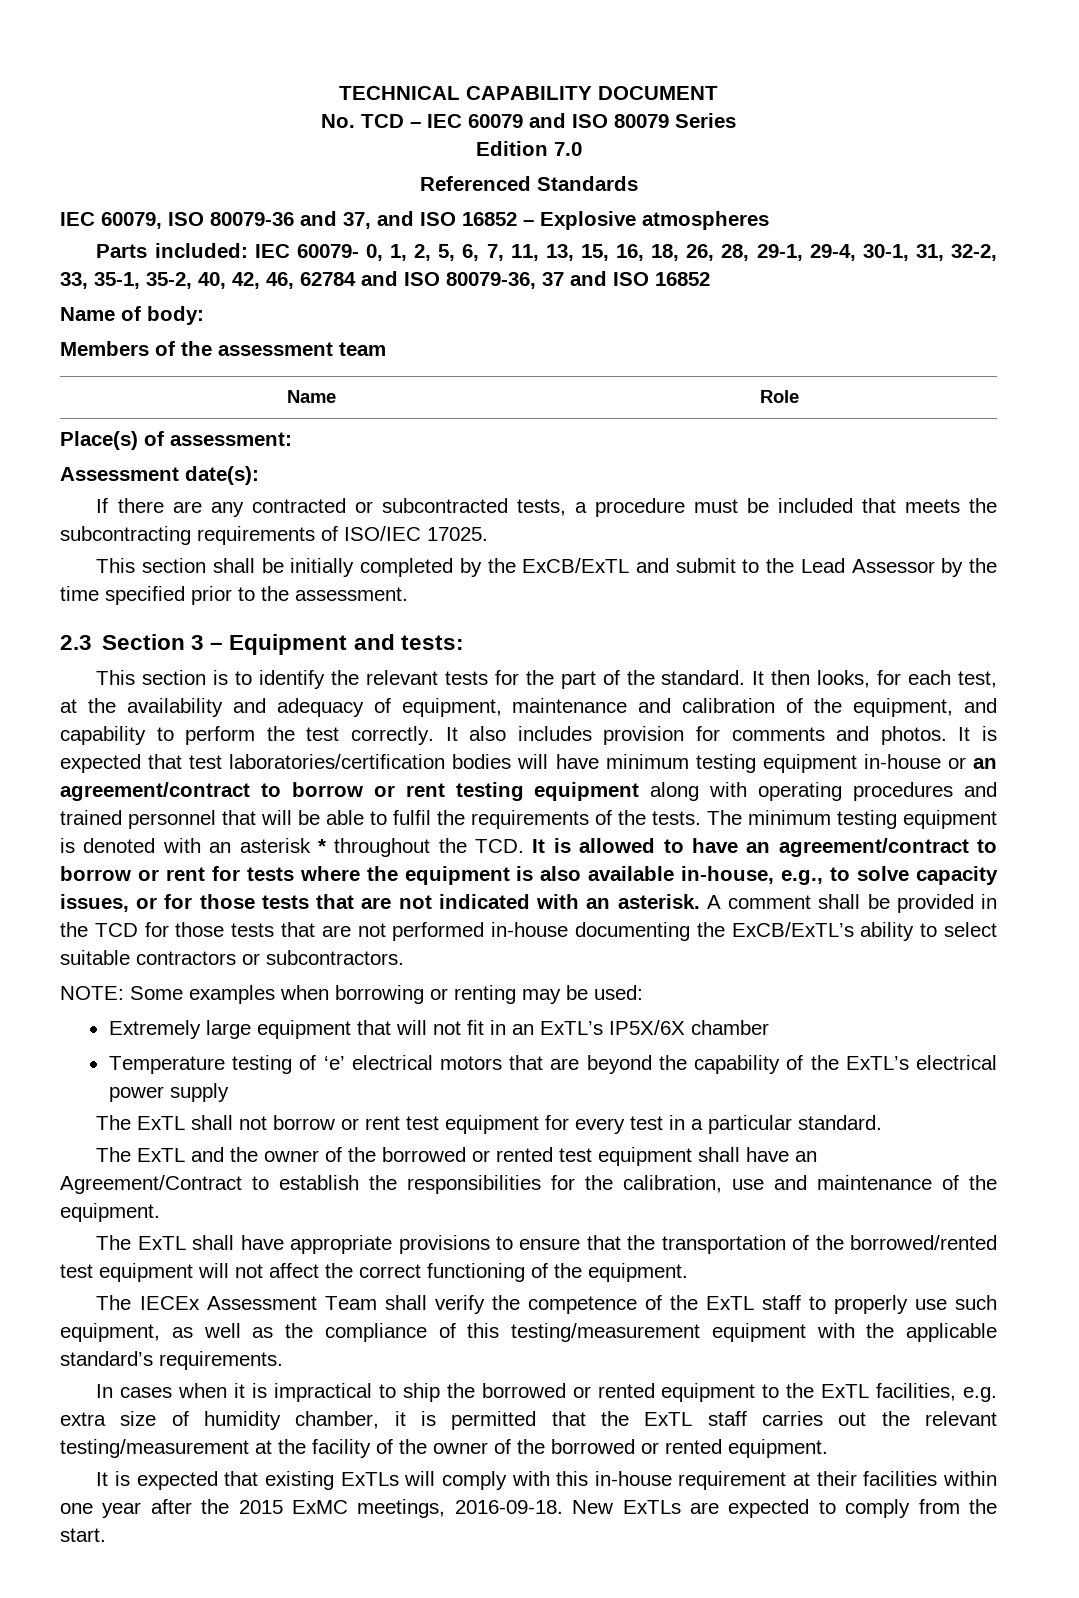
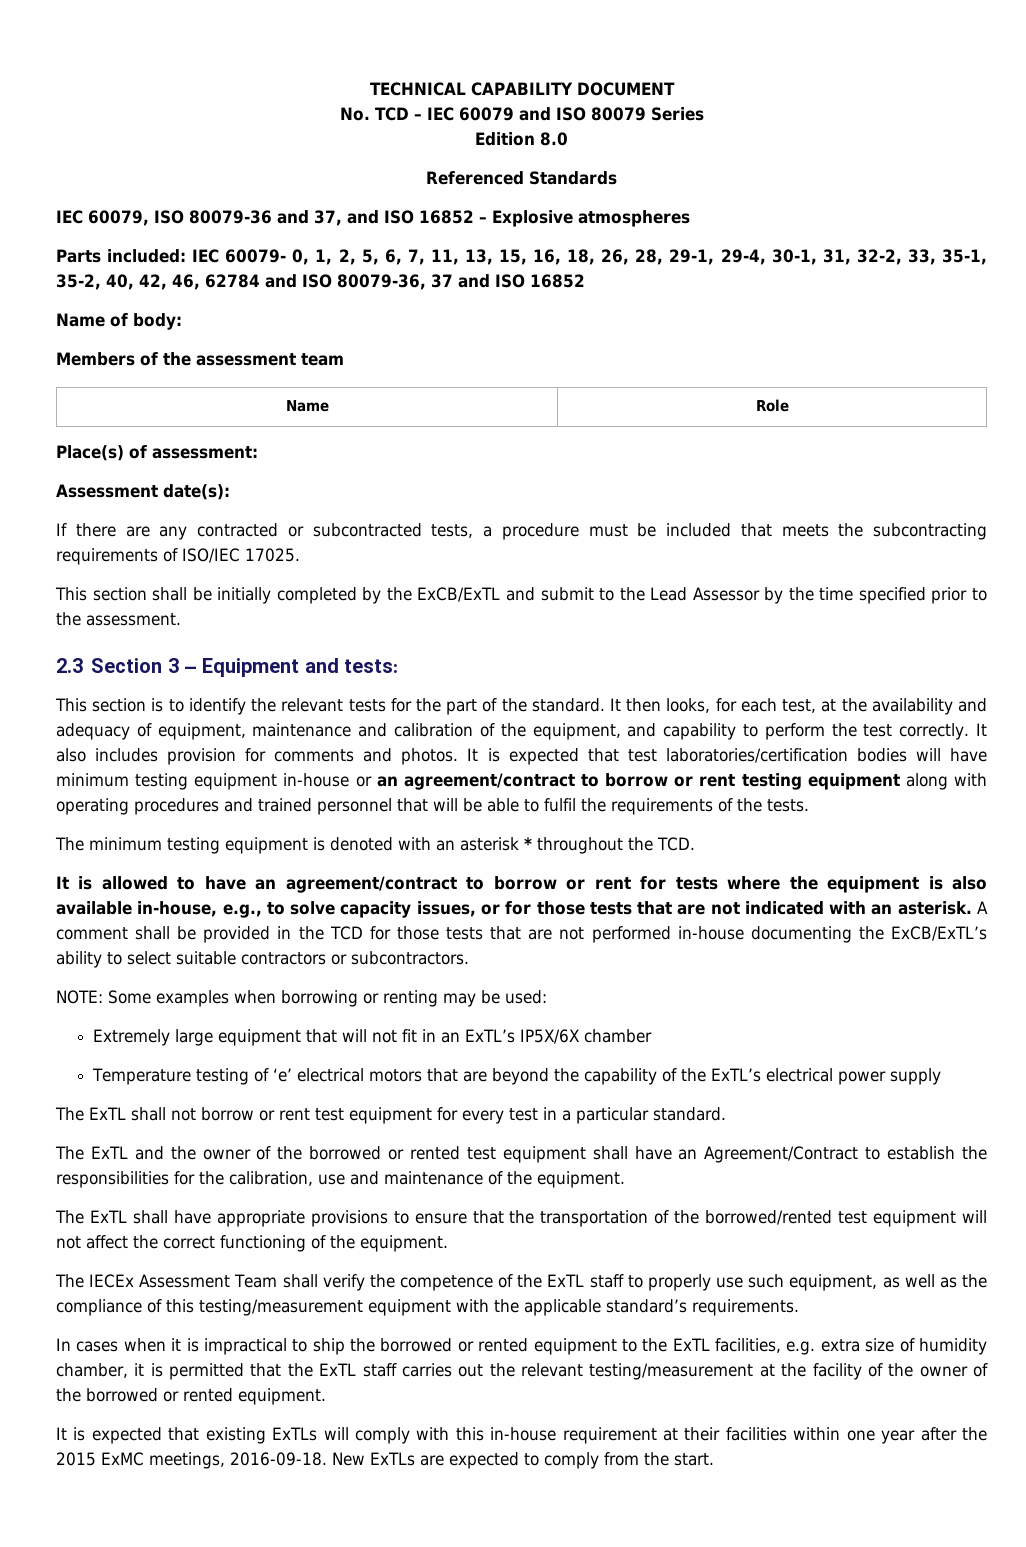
- Edition 7.0
+ Edition 8.0
- It is expected that test laboratories/certification bodies will have minimum testing equipment in-house or an agreement/contract to borrow or rent testing equipment along with operating procedures and trained personnel that will be able to fulfil the requirements of the tests. The minimum testing equipment is denoted with an asterisk * throughout the TCD. It is allowed to have an agreement/contract to borrow or rent for tests where the equipment is also available in-house, e.g., to solve capacity issues, or for those tests that are not indicated with an asterisk.
+ It is expected that test laboratories/certification bodies will have minimum testing equipment in-house or an agreement/contract to borrow or rent testing equipment along with operating procedures and trained personnel that will be able to fulfil the requirements of the tests.
+ The minimum testing equipment is denoted with an asterisk * throughout the TCD.
+ It is allowed to have an agreement/contract to borrow or rent for tests where the equipment is also available in-house, e.g., to solve capacity issues, or for those tests that are not indicated with an asterisk.

